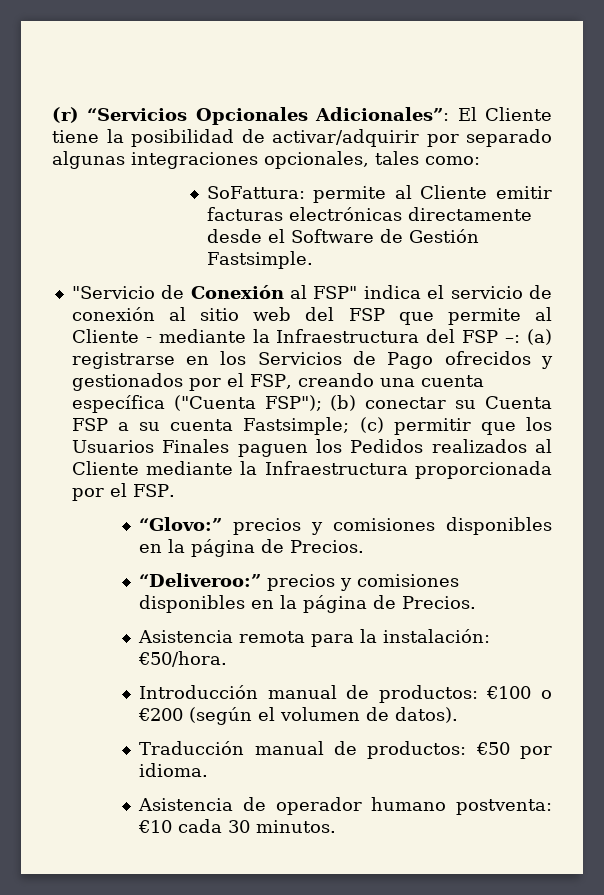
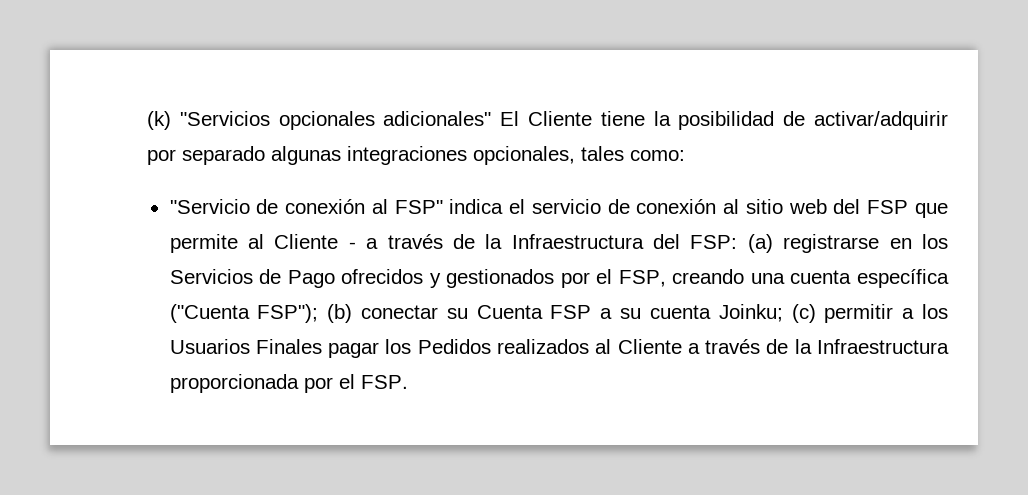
- (r) “Servicios Opcionales Adicionales”: El Cliente tiene la posibilidad de activar/adquirir por separado algunas integraciones opcionales, tales como:
+ (k) "Servicios opcionales adicionales" El Cliente tiene la posibilidad de activar/adquirir por separado algunas integraciones opcionales, tales como:
- SoFattura: permite al Cliente emitir facturas electrónicas directamente desde el Software de Gestión Fastsimple.
- "Servicio de Conexión al FSP" indica el servicio de conexión al sitio web del FSP que permite al Cliente - mediante la Infraestructura del FSP –:
+ "Servicio de conexión al FSP" indica el servicio de conexión al sitio web del FSP que permite al Cliente - a través de la Infraestructura del FSP:
- (b) conectar su Cuenta FSP a su cuenta Fastsimple;
+ (b) conectar su Cuenta FSP a su cuenta Joinku;
- (c) permitir que los Usuarios Finales paguen los Pedidos realizados al Cliente mediante la Infraestructura proporcionada por el FSP.
+ (c) permitir a los Usuarios Finales pagar los Pedidos realizados al Cliente a través de la Infraestructura proporcionada por el FSP.
- “Glovo:” precios y comisiones disponibles en la página de Precios.
- “Deliveroo:” precios y comisiones disponibles en la página de Precios.
- Asistencia remota para la instalación: €50/hora.
- Introducción manual de productos: €100 o €200 (según el volumen de datos).
- Traducción manual de productos: €50 por idioma.
- Asistencia de operador humano postventa: €10 cada 30 minutos.

